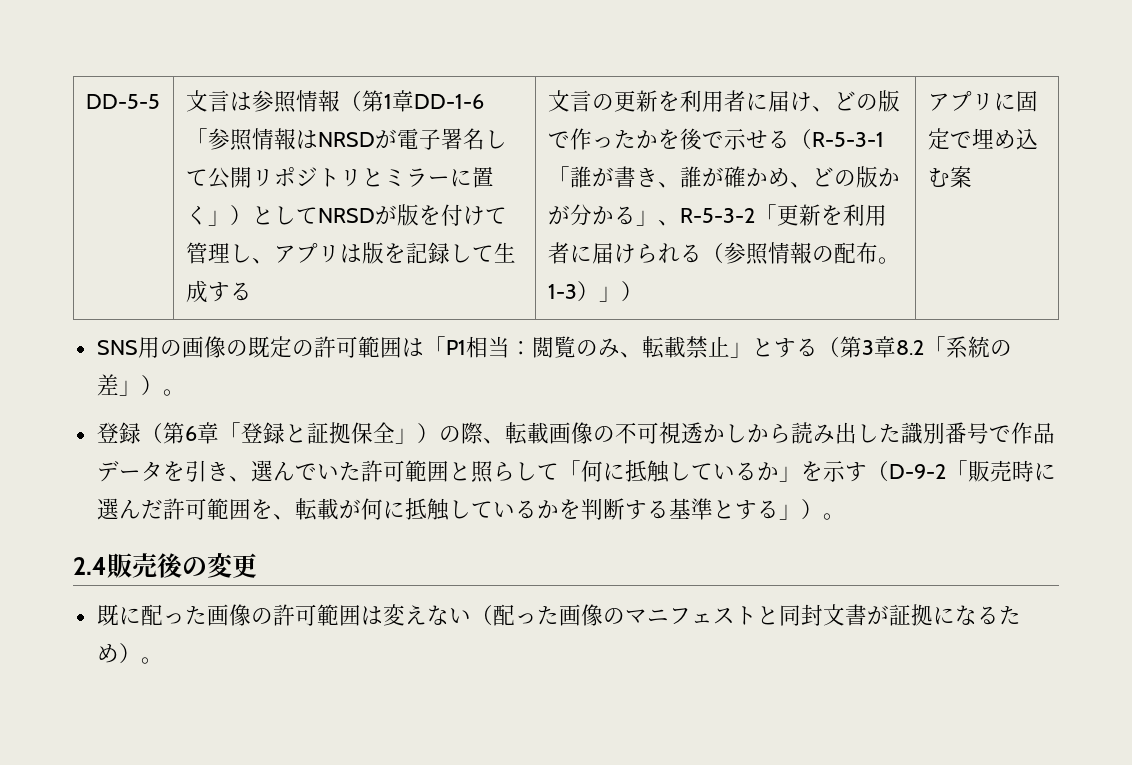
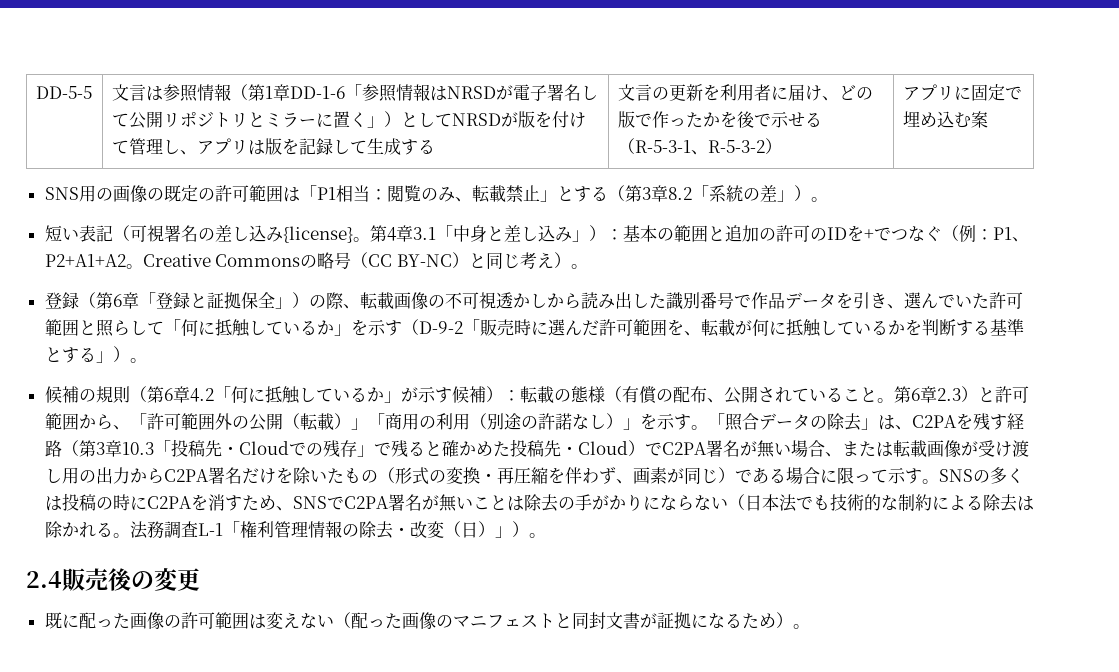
- 文言の更新を利用者に届け、どの版で作ったかを後で示せる（R-5-3-1「誰が書き、誰が確かめ、どの版かが分かる」、R-5-3-2「更新を利用者に届けられる（参照情報の配布。1-3）」）
+ 文言の更新を利用者に届け、どの版で作ったかを後で示せる（R-5-3-1、R-5-3-2）
+ 短い表記（可視署名の差し込み{license}。第4章3.1「中身と差し込み」）：基本の範囲と追加の許可のIDを+でつなぐ（例：P1、P2+A1+A2。Creative Commonsの略号（CC BY-NC）と同じ考え）。
+ 候補の規則（第6章4.2「何に抵触しているか」が示す候補）：転載の態様（有償の配布、公開されていること。第6章2.3）と許可範囲から、「許可範囲外の公開（転載）」「商用の利用（別途の許諾なし）」を示す。「照合データの除去」は、C2PAを残す経路（第3章10.3「投稿先・Cloudでの残存」で残ると確かめた投稿先・Cloud）でC2PA署名が無い場合、または転載画像が受け渡し用の出力からC2PA署名だけを除いたもの（形式の変換・再圧縮を伴わず、画素が同じ）である場合に限って示す。SNSの多くは投稿の時にC2PAを消すため、SNSでC2PA署名が無いことは除去の手がかりにならない（日本法でも技術的な制約による除去は除かれる。法務調査L-1「権利管理情報の除去・改変（日）」）。

